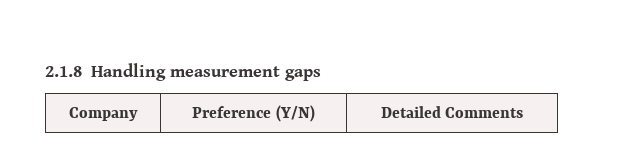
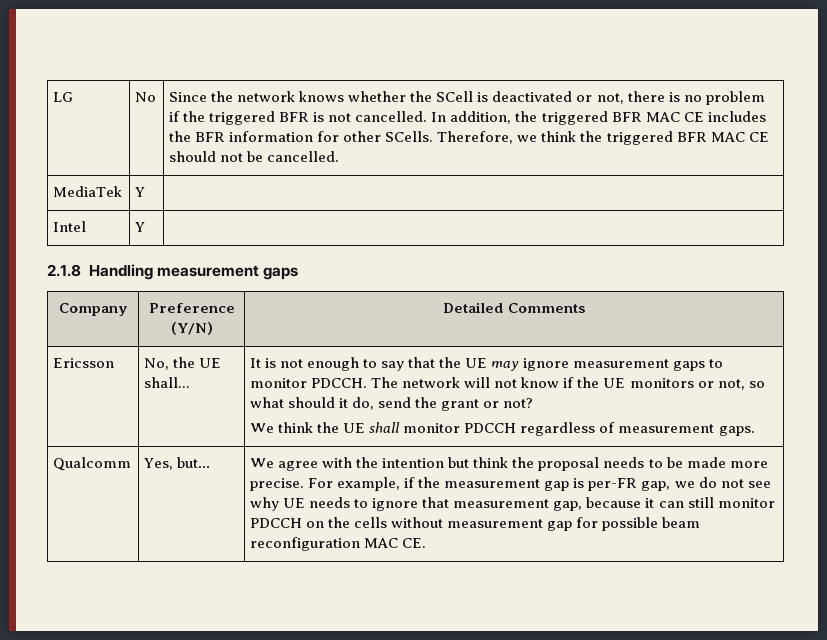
+ LG | No | Since the network knows whether the SCell is deactivated or not, there is no problem if the triggered BFR is not cancelled. In addition, the triggered BFR MAC CE includes the BFR information for other SCells. Therefore, we think the triggered BFR MAC CE should not be cancelled.
+ MediaTek | Y |
+ Intel | Y |
+ Ericsson | No, the UE shall... | It is not enough to say that the UE may ignore measurement gaps to monitor PDCCH. The network will not know if the UE monitors or not, so what should it do, send the grant or not?
+ We think the UE shall monitor PDCCH regardless of measurement gaps.
+ Qualcomm | Yes, but… | We agree with the intention but think the proposal needs to be made more precise. For example, if the measurement gap is per-FR gap, we do not see why UE needs to ignore that measurement gap, because it can still monitor PDCCH on the cells without measurement gap for possible beam reconfiguration MAC CE.

